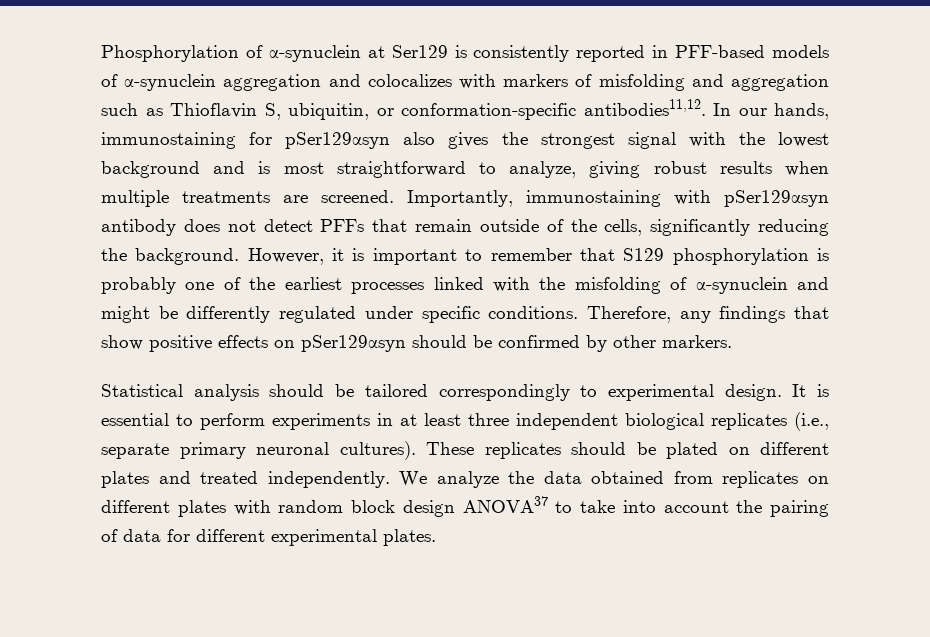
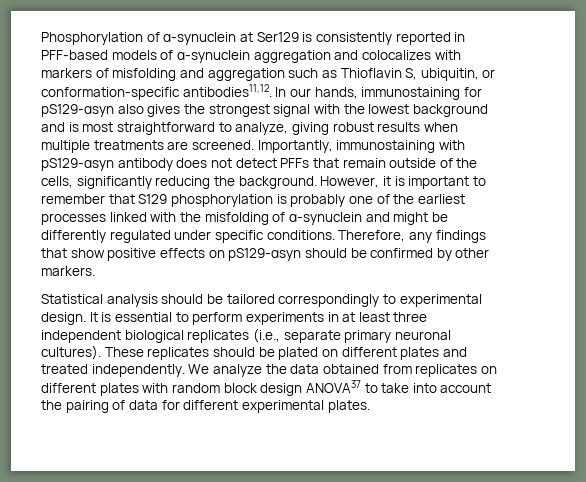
- In our hands, immunostaining for pSer129αsyn also gives the strongest signal with the lowest background and is most straightforward to analyze, giving robust results when multiple treatments are screened.
+ In our hands, immunostaining for pS129-αsyn also gives the strongest signal with the lowest background and is most straightforward to analyze, giving robust results when multiple treatments are screened.
- Importantly, immunostaining with pSer129αsyn antibody does not detect PFFs that remain outside of the cells, significantly reducing the background.
+ Importantly, immunostaining with pS129-αsyn antibody does not detect PFFs that remain outside of the cells, significantly reducing the background.
- Therefore, any findings that show positive effects on pSer129αsyn should be confirmed by other markers.
+ Therefore, any findings that show positive effects on pS129-αsyn should be confirmed by other markers.

